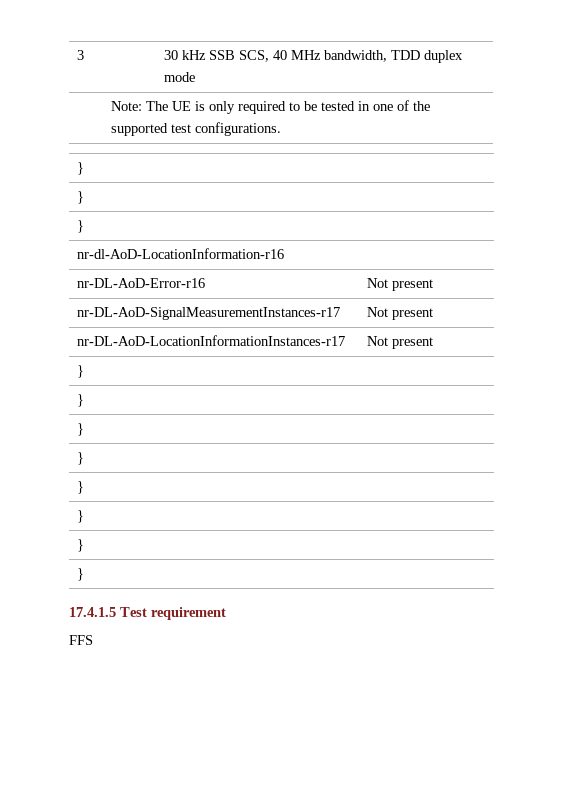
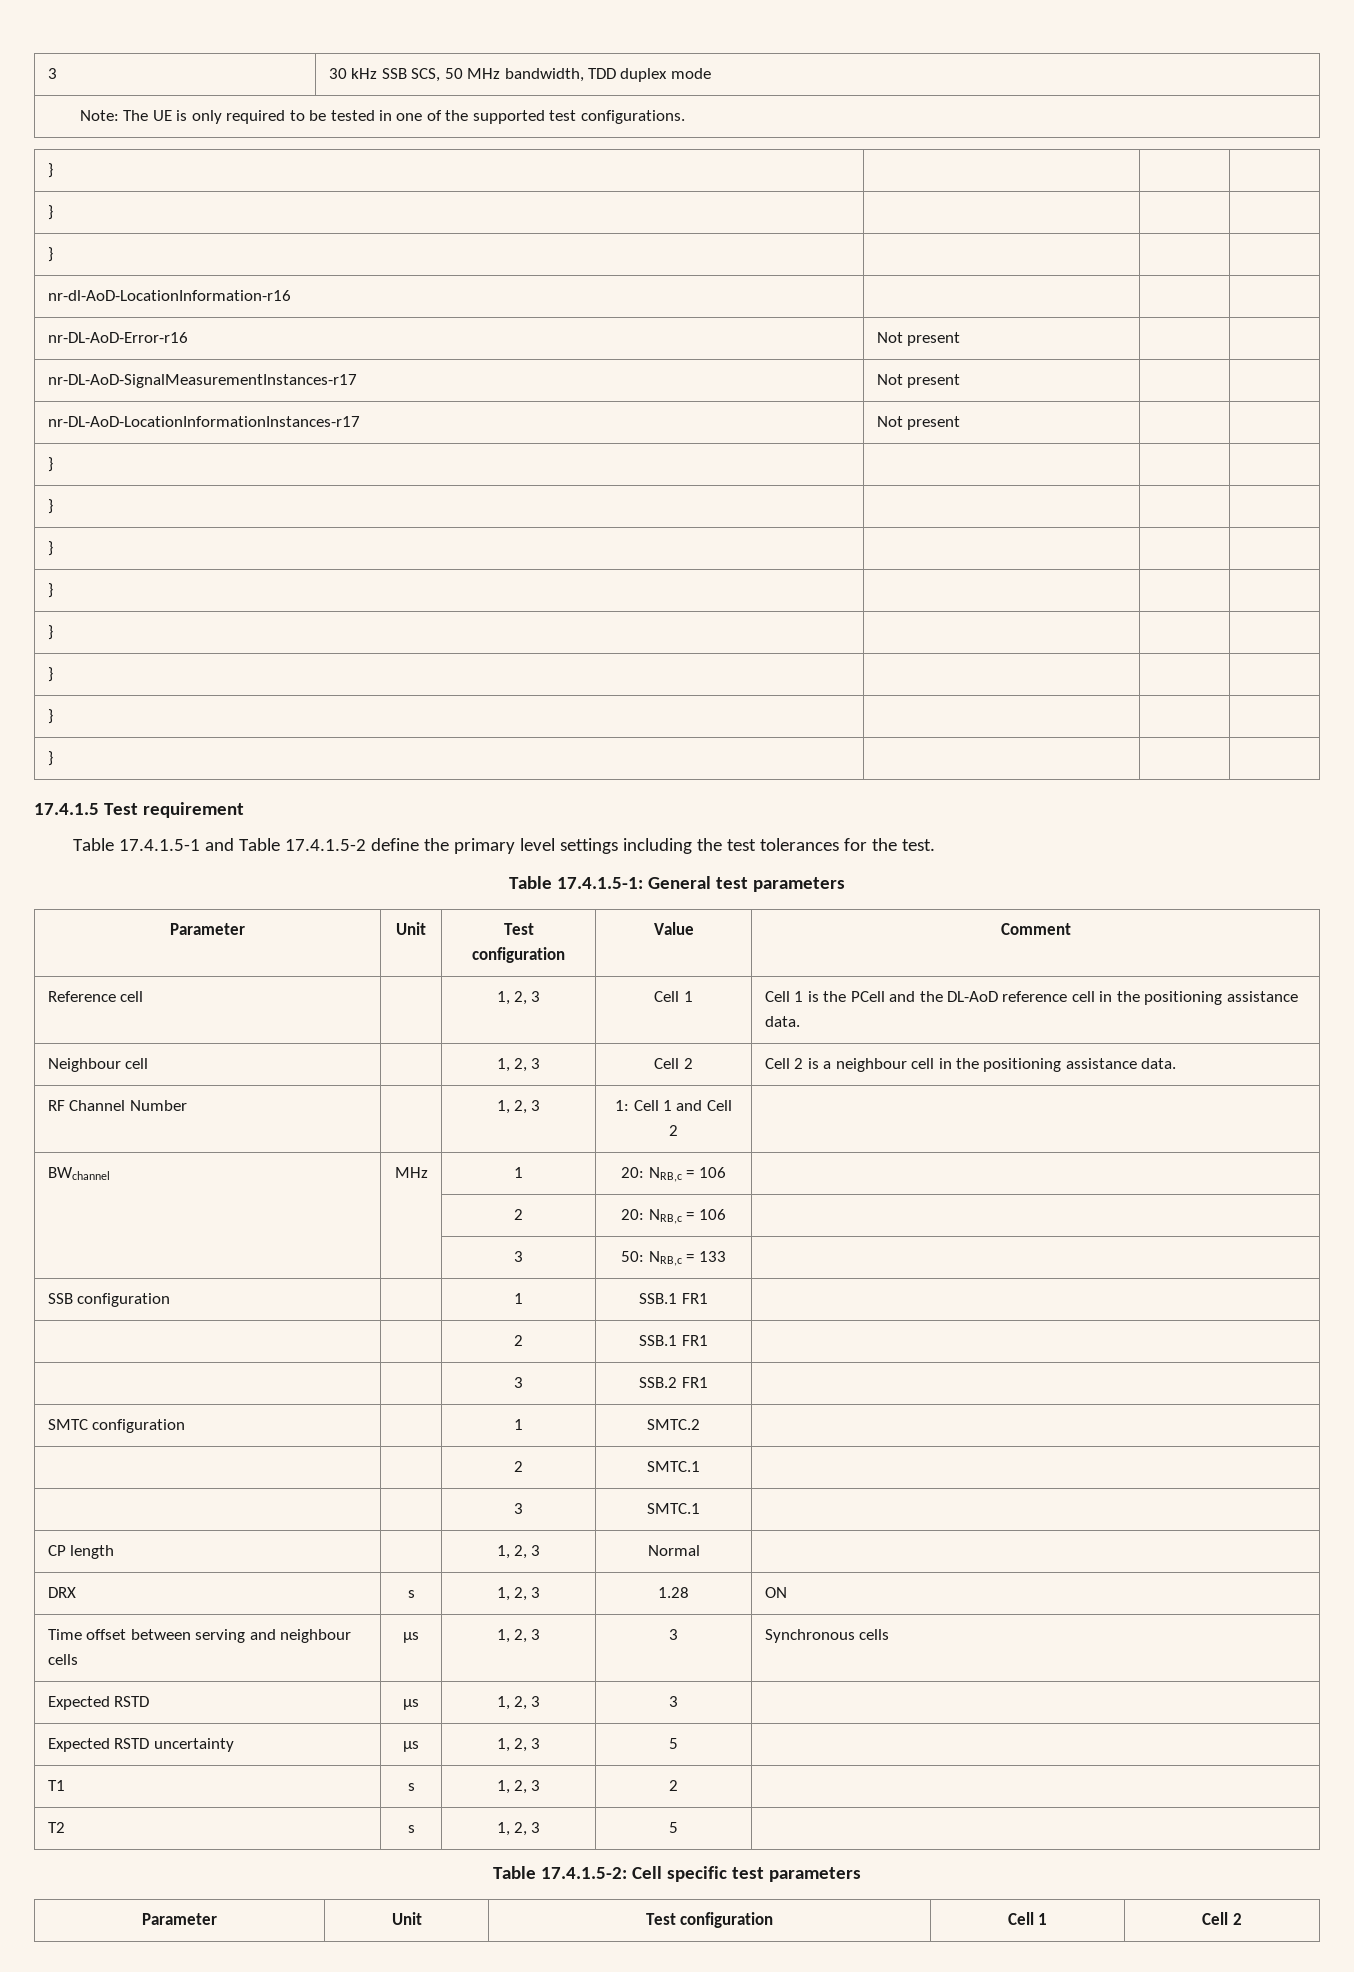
- 3 | 30 kHz SSB SCS, 40 MHz bandwidth, TDD duplex mode
+ 3 | 30 kHz SSB SCS, 50 MHz bandwidth, TDD duplex mode
- FFS
+ Table 17.4.1.5-1 and Table 17.4.1.5-2 define the primary level settings including the test tolerances for the test.
+ Table 17.4.1.5-1: General test parameters
+ Parameter | Unit | Test configuration | Value | Comment
+ Reference cell | | 1, 2, 3 | Cell 1 | Cell 1 is the PCell and the DL-AoD reference cell in the positioning assistance data.
+ Neighbour cell | | 1, 2, 3 | Cell 2 | Cell 2 is a neighbour cell in the positioning assistance data.
+ RF Channel Number | | 1, 2, 3 | 1: Cell 1 and Cell 2 |
+ BWchannel | MHz | 1 | 20: NRB,c = 106 |
+ | | 2 | 20: NRB,c = 106 |
+ | | 3 | 50: NRB,c = 133 |
+ SSB configuration | | 1 | SSB.1 FR1 |
+ | | 2 | SSB.1 FR1 |
+ | | 3 | SSB.2 FR1 |
+ SMTC configuration | | 1 | SMTC.2 |
+ | | 2 | SMTC.1 |
+ | | 3 | SMTC.1 |
+ CP length | | 1, 2, 3 | Normal |
+ DRX | s | 1, 2, 3 | 1.28 | ON
+ Time offset between serving and neighbour cells | μs | 1, 2, 3 | 3 | Synchronous cells
+ Expected RSTD | μs | 1, 2, 3 | 3 |
+ Expected RSTD uncertainty | μs | 1, 2, 3 | 5 |
+ T1 | s | 1, 2, 3 | 2 |
+ T2 | s | 1, 2, 3 | 5 |
+ Table 17.4.1.5-2: Cell specific test parameters
+ Parameter | Unit | Test configuration | Cell 1 | Cell 2

